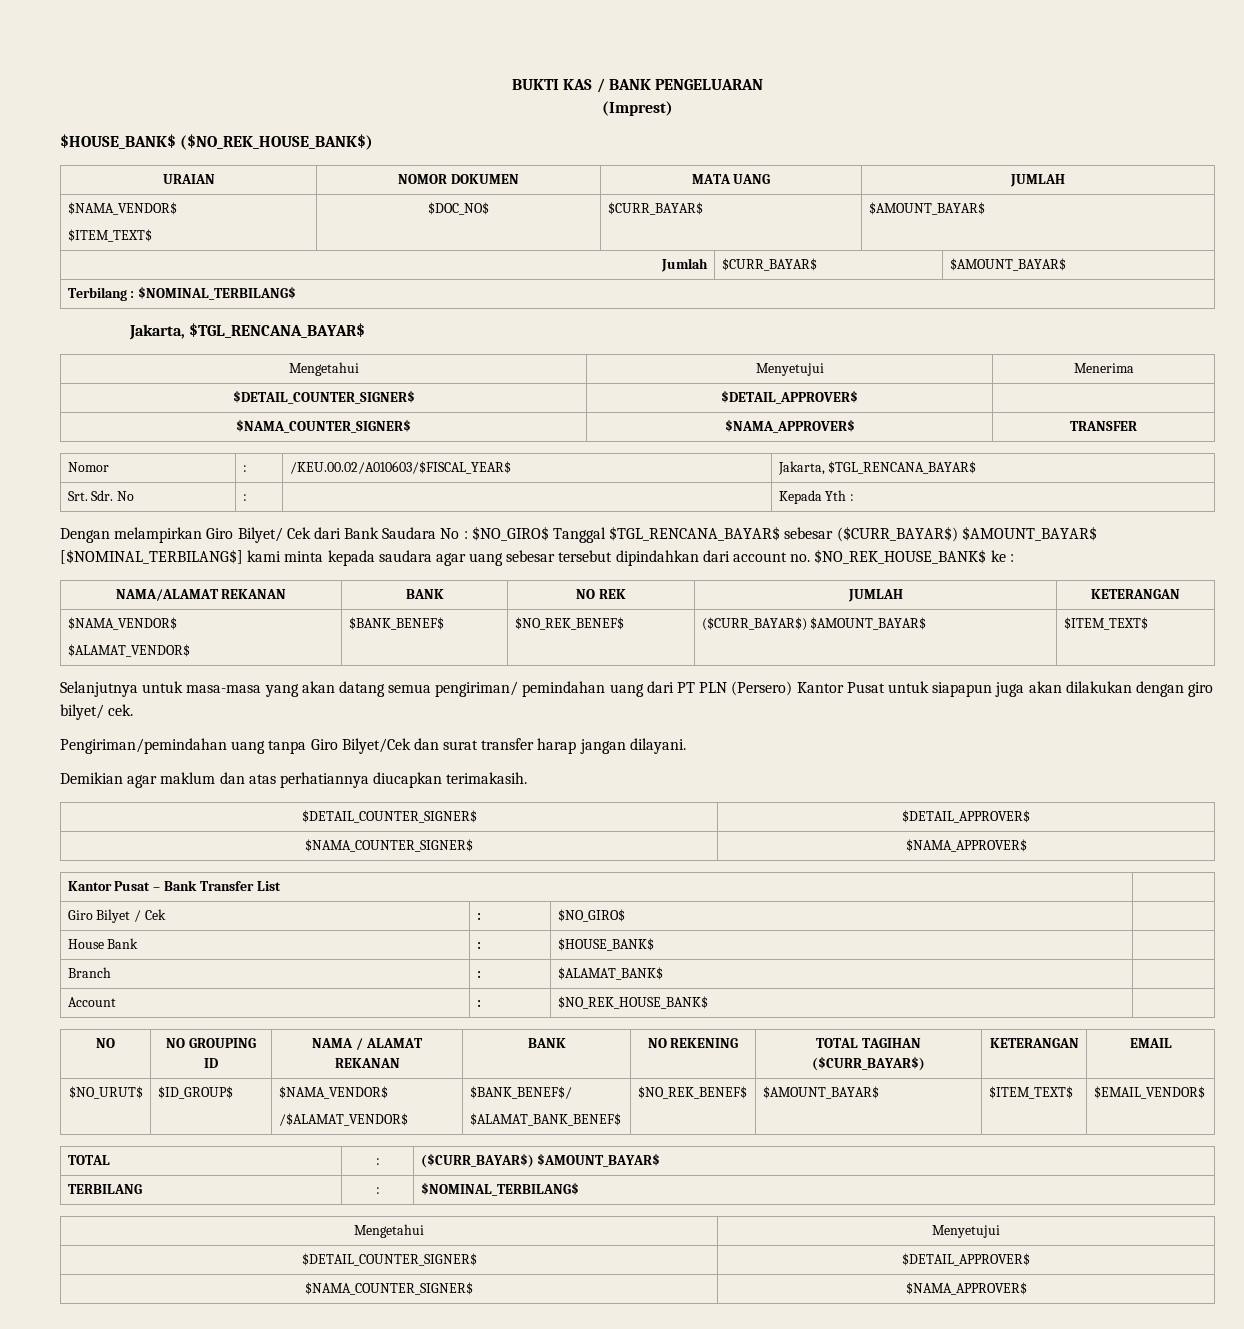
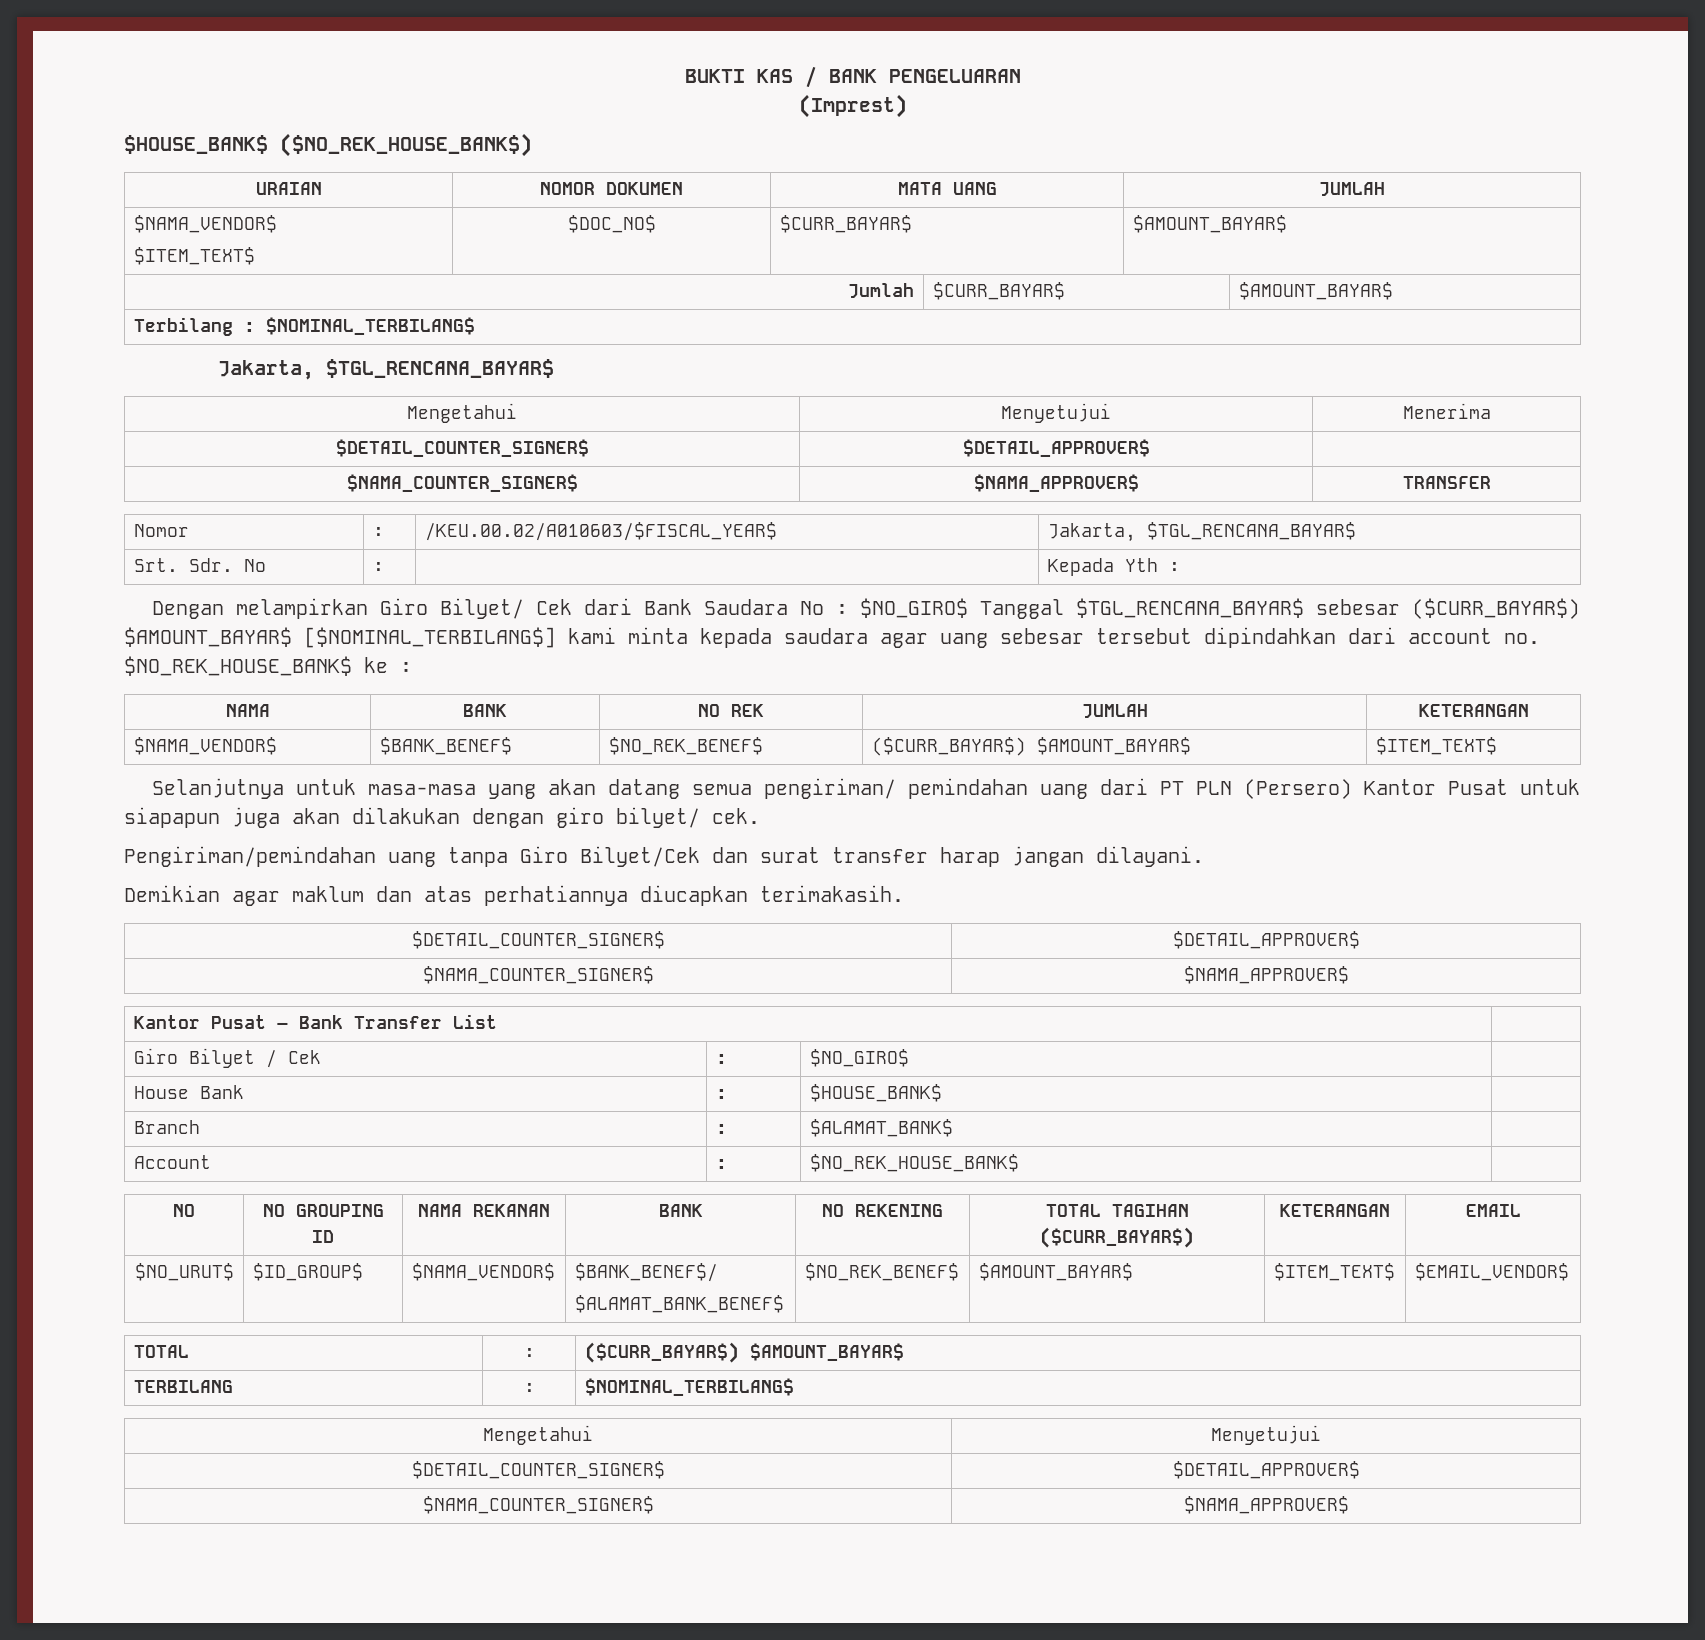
- NAMA/ALAMAT REKANAN | BANK | NO REK | JUMLAH | KETERANGAN
- $NAMA_VENDOR$
- $ALAMAT_VENDOR$ | $BANK_BENEF$ | $NO_REK_BENEF$ | ($CURR_BAYAR$) $AMOUNT_BAYAR$ | $ITEM_TEXT$
+ NAMA | BANK | NO REK | JUMLAH | KETERANGAN
+ $NAMA_VENDOR$ | $BANK_BENEF$ | $NO_REK_BENEF$ | ($CURR_BAYAR$) $AMOUNT_BAYAR$ | $ITEM_TEXT$
- NO | NO GROUPING ID | NAMA / ALAMAT REKANAN | BANK | NO REKENING | TOTAL TAGIHAN ($CURR_BAYAR$) | KETERANGAN | EMAIL
+ NO | NO GROUPING ID | NAMA REKANAN | BANK | NO REKENING | TOTAL TAGIHAN ($CURR_BAYAR$) | KETERANGAN | EMAIL
- $NO_URUT$ | $ID_GROUP$ | $NAMA_VENDOR$
- /$ALAMAT_VENDOR$ | $BANK_BENEF$/
+ $NO_URUT$ | $ID_GROUP$ | $NAMA_VENDOR$ | $BANK_BENEF$/

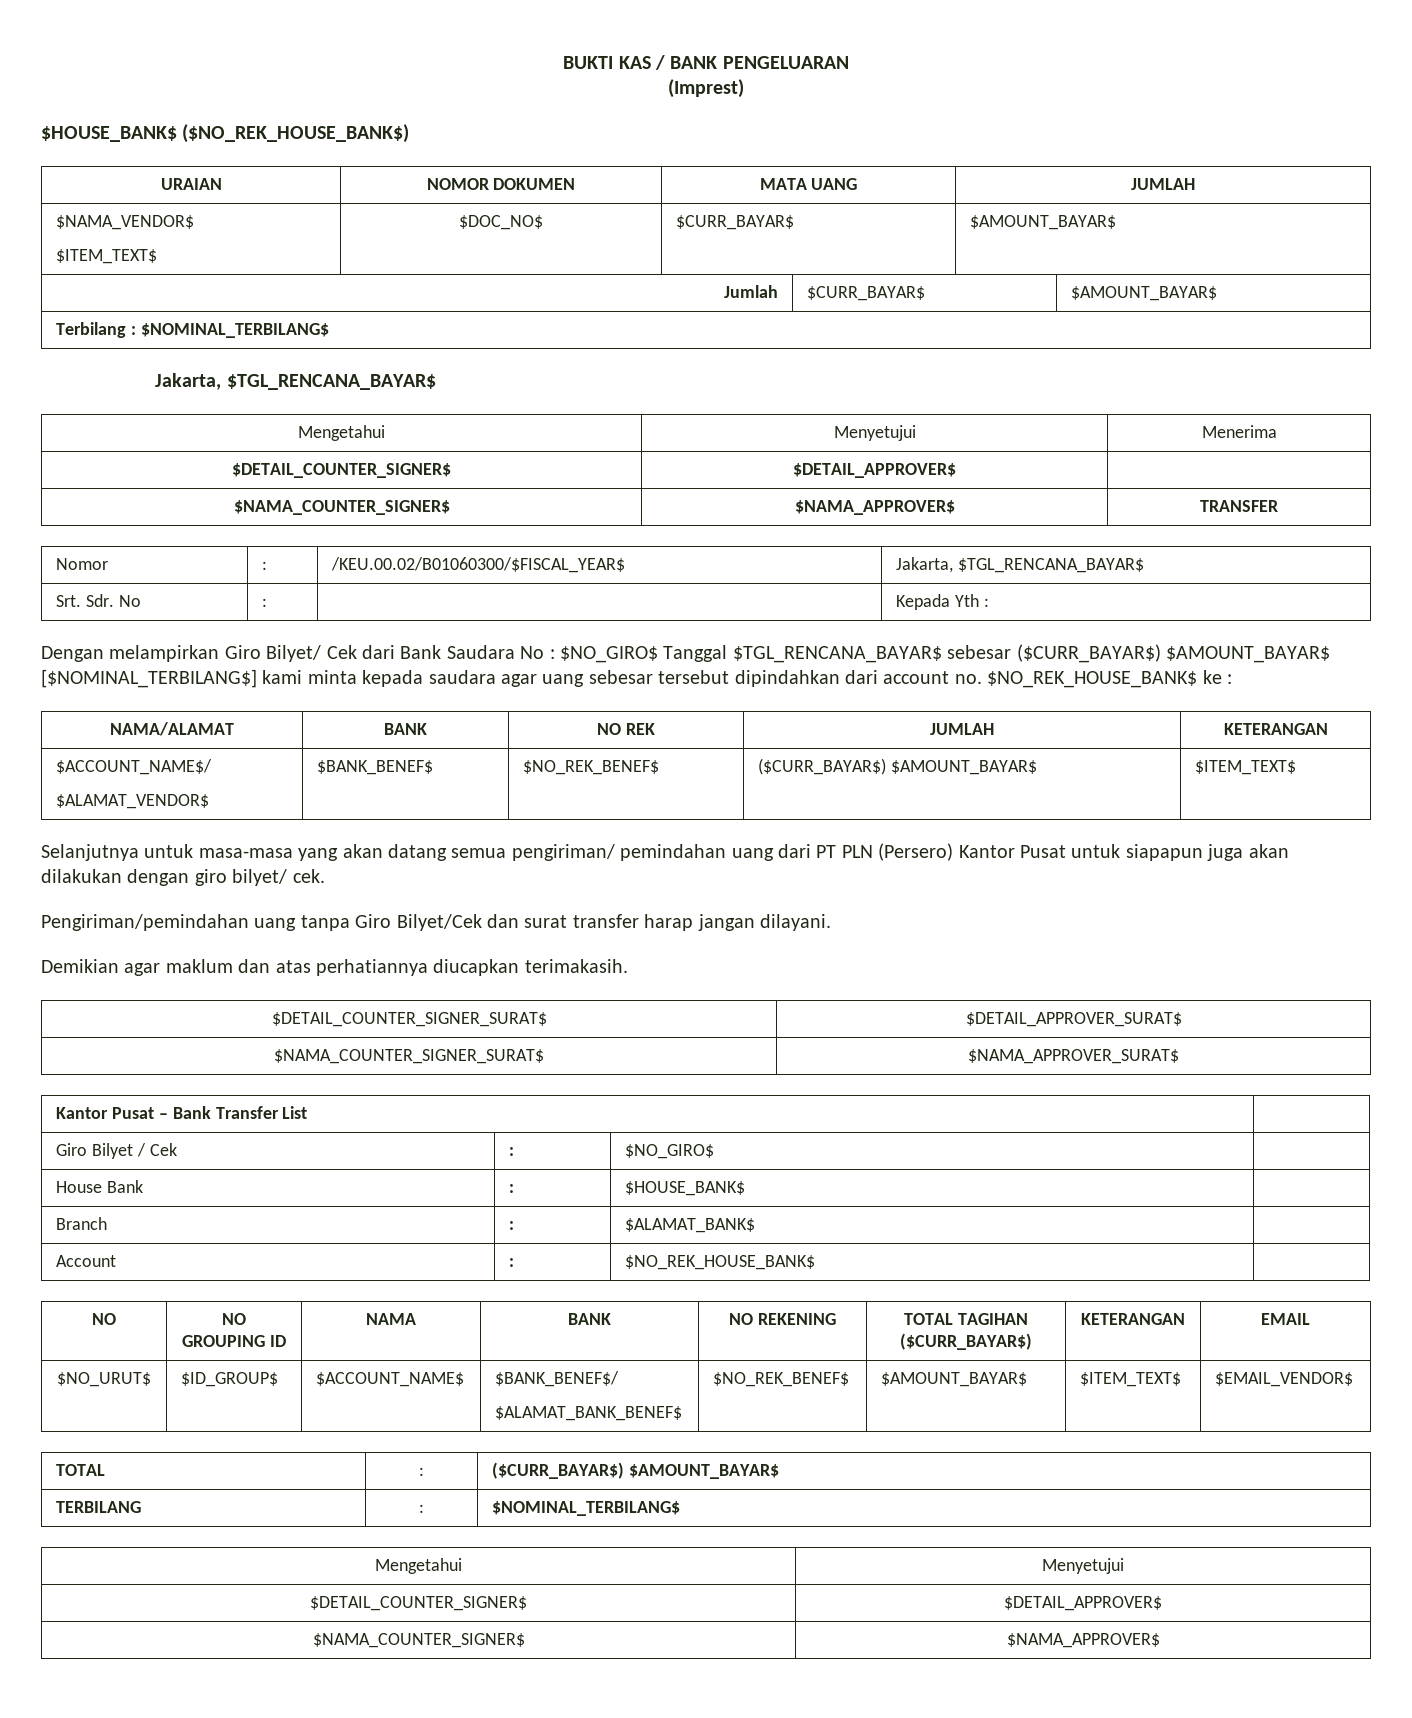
- Nomor | : | /KEU.00.02/A010603/$FISCAL_YEAR$ | Jakarta, $TGL_RENCANA_BAYAR$
+ Nomor | : | /KEU.00.02/B01060300/$FISCAL_YEAR$ | Jakarta, $TGL_RENCANA_BAYAR$
- NAMA | BANK | NO REK | JUMLAH | KETERANGAN
+ NAMA/ALAMAT | BANK | NO REK | JUMLAH | KETERANGAN
- $NAMA_VENDOR$ | $BANK_BENEF$ | $NO_REK_BENEF$ | ($CURR_BAYAR$) $AMOUNT_BAYAR$ | $ITEM_TEXT$
+ $ACCOUNT_NAME$/
+ $ALAMAT_VENDOR$ | $BANK_BENEF$ | $NO_REK_BENEF$ | ($CURR_BAYAR$) $AMOUNT_BAYAR$ | $ITEM_TEXT$
  Demikian agar maklum dan atas perhatiannya diucapkan terimakasih.
- $DETAIL_COUNTER_SIGNER$ | $DETAIL_APPROVER$
- $NAMA_COUNTER_SIGNER$ | $NAMA_APPROVER$
+ $DETAIL_COUNTER_SIGNER_SURAT$ | $DETAIL_APPROVER_SURAT$
+ $NAMA_COUNTER_SIGNER_SURAT$ | $NAMA_APPROVER_SURAT$
- NO | NO GROUPING ID | NAMA REKANAN | BANK | NO REKENING | TOTAL TAGIHAN ($CURR_BAYAR$) | KETERANGAN | EMAIL
+ NO | NO GROUPING ID | NAMA | BANK | NO REKENING | TOTAL TAGIHAN ($CURR_BAYAR$) | KETERANGAN | EMAIL
- $NO_URUT$ | $ID_GROUP$ | $NAMA_VENDOR$ | $BANK_BENEF$/
+ $NO_URUT$ | $ID_GROUP$ | $ACCOUNT_NAME$ | $BANK_BENEF$/

